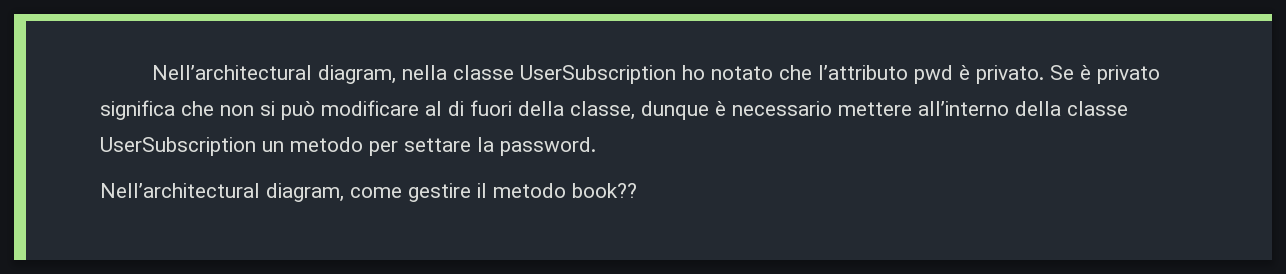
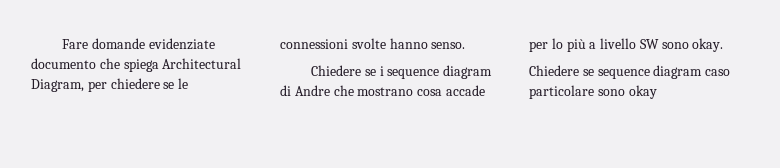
- Nell’architectural diagram, nella classe UserSubscription ho notato che l’attributo pwd è privato. Se è privato significa che non si può modificare al di fuori della classe, dunque è necessario mettere all’interno della classe UserSubscription un metodo per settare la password.
- Nell’architectural diagram, come gestire il metodo book??
+ Fare domande evidenziate documento che spiega Architectural Diagram, per chiedere se le connessioni svolte hanno senso.
+ Chiedere se i sequence diagram di Andre che mostrano cosa accade per lo più a livello SW sono okay.
+ Chiedere se sequence diagram caso particolare sono okay

